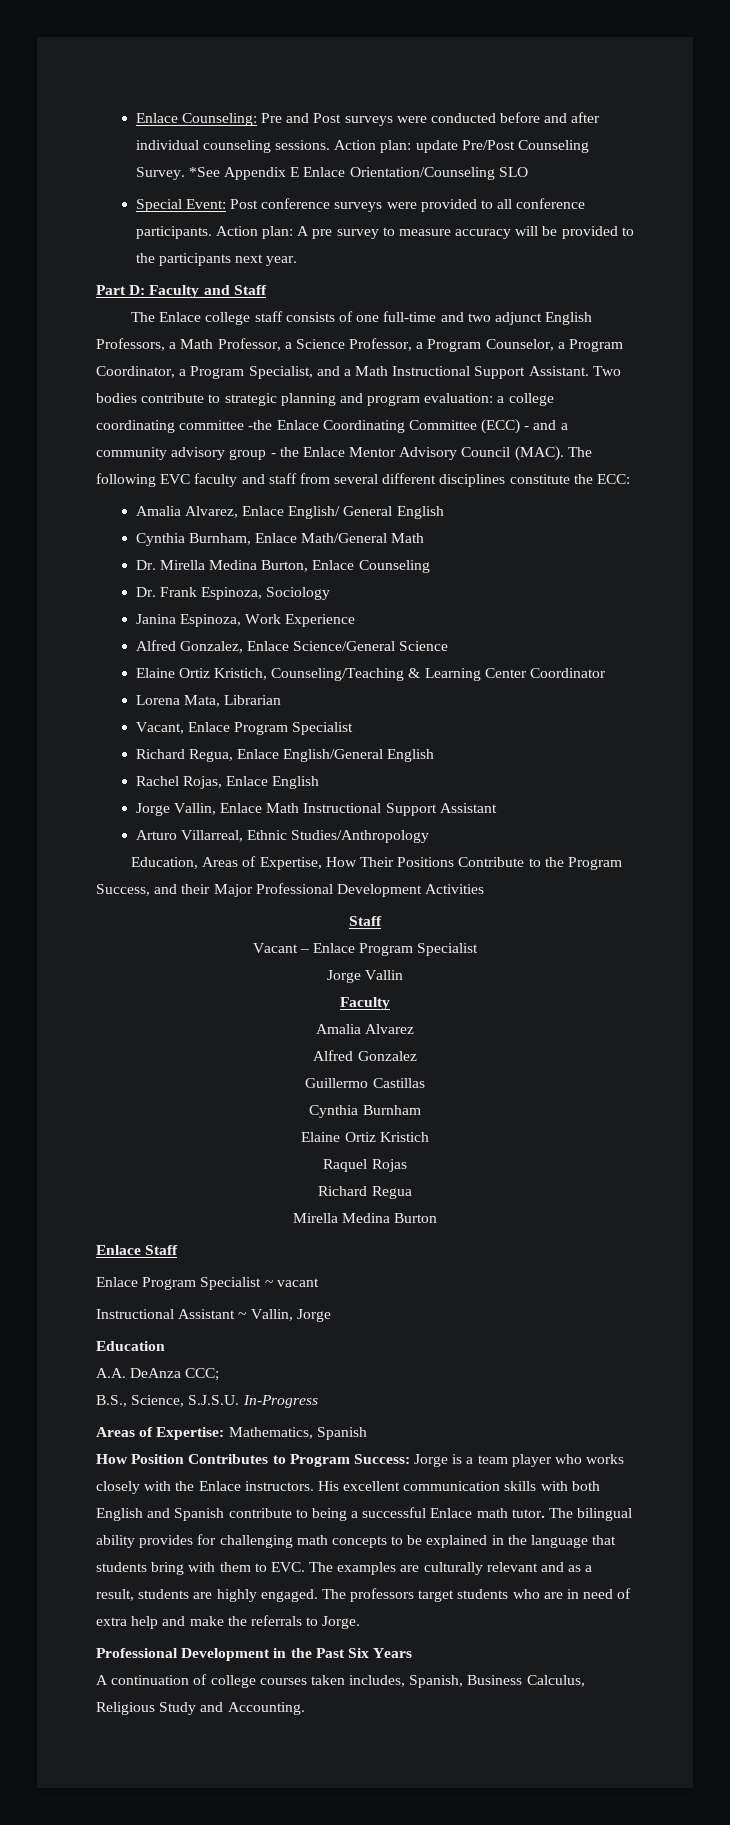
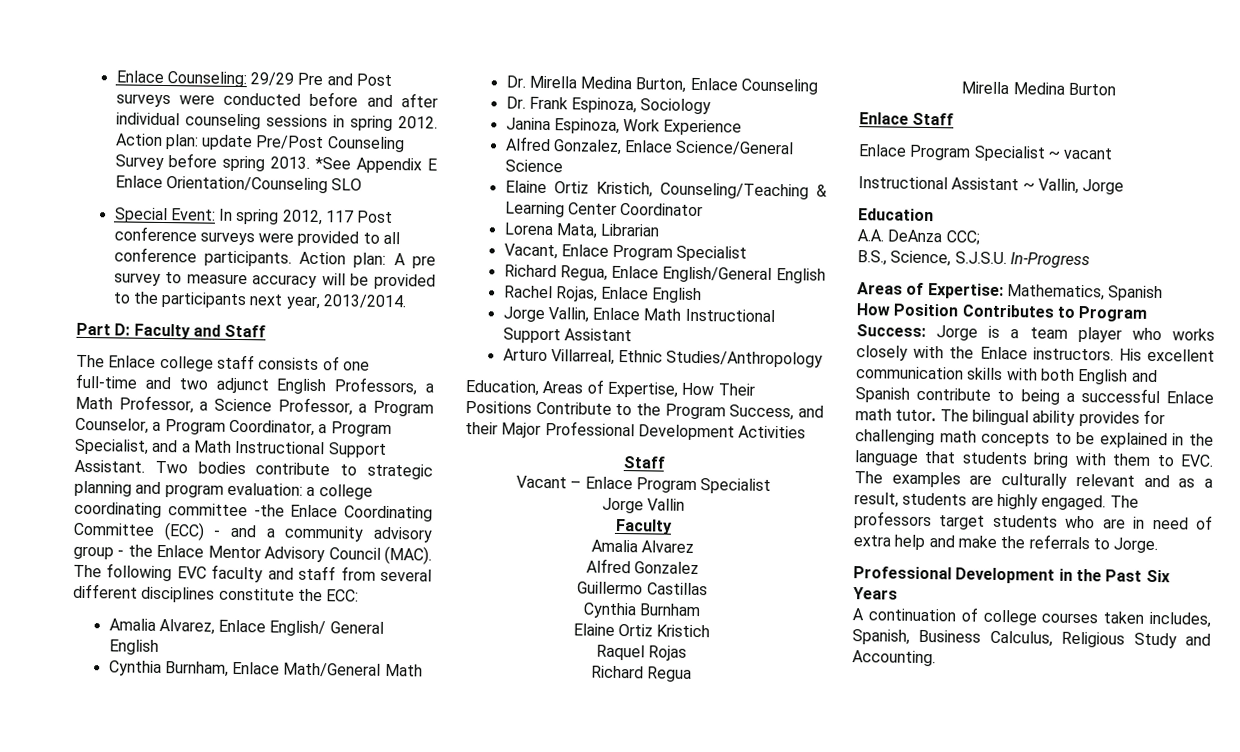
- Enlace Counseling: Pre and Post surveys were conducted before and after individual counseling sessions.
+ Enlace Counseling: 29/29 Pre and Post surveys were conducted before and after individual counseling sessions in spring 2012.
- Action plan: update Pre/Post Counseling Survey.
+ Action plan: update Pre/Post Counseling Survey before spring 2013.
- Special Event: Post conference surveys were provided to all conference participants.
+ Special Event: In spring 2012, 117 Post conference surveys were provided to all conference participants.
- Action plan: A pre survey to measure accuracy will be provided to the participants next year.
+ Action plan: A pre survey to measure accuracy will be provided to the participants next year, 2013/2014.

